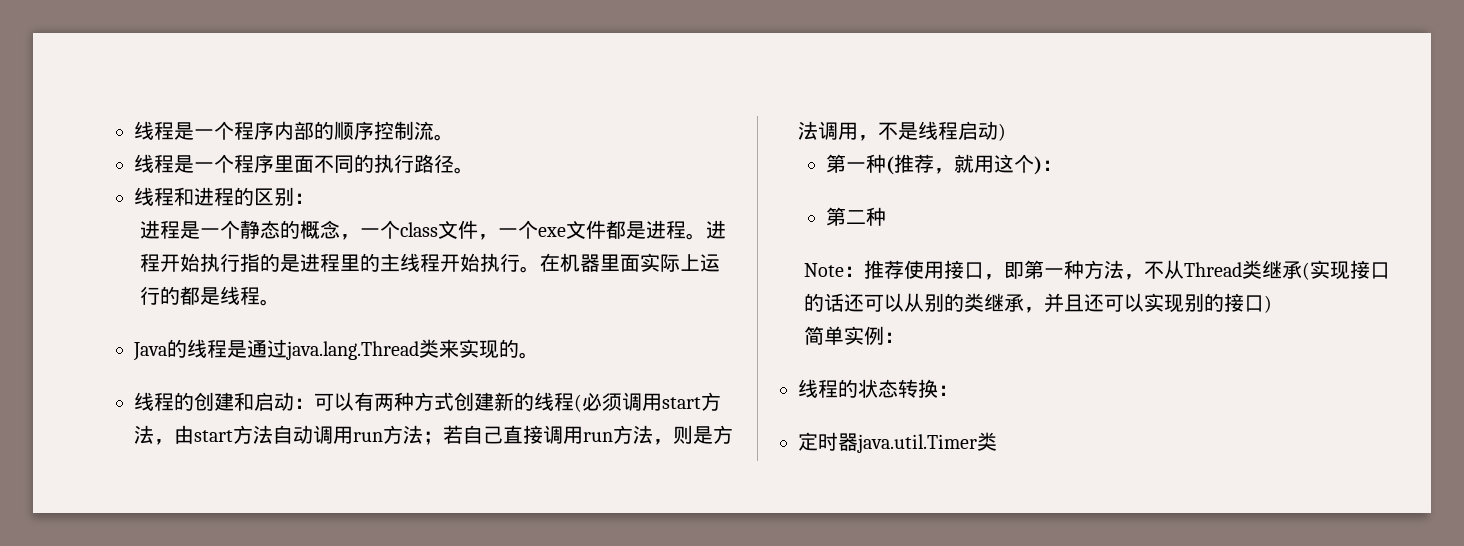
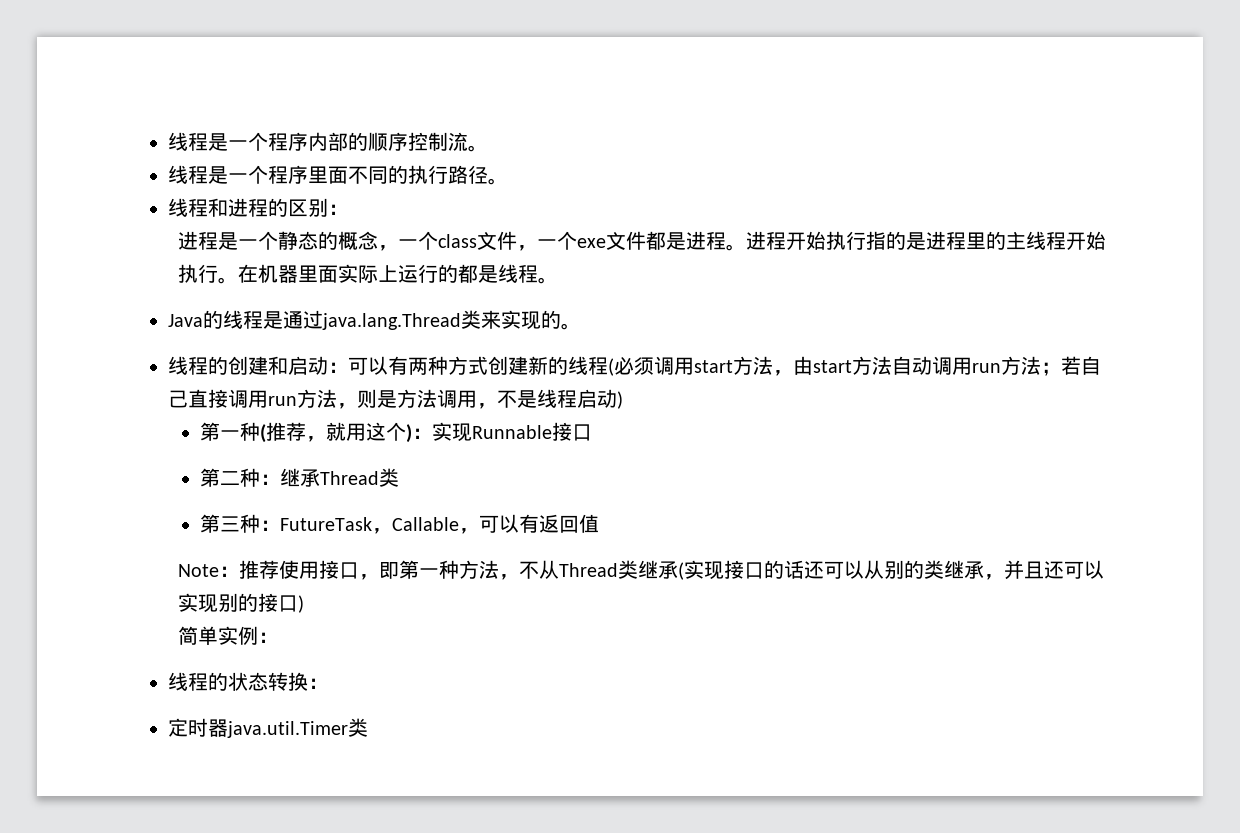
- 第一种(推荐，就用这个)：
+ 第一种(推荐，就用这个)：实现Runnable接口
- 第二种
+ 第二种：继承Thread类
+ 第三种：FutureTask，Callable，可以有返回值

